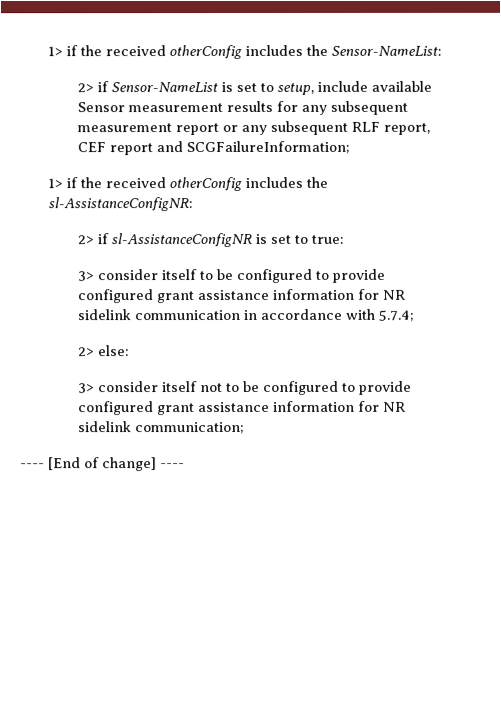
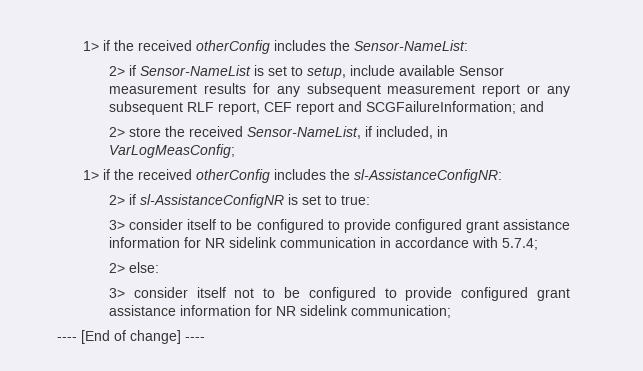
- 2> if Sensor-NameList is set to setup, include available Sensor measurement results for any subsequent measurement report or any subsequent RLF report, CEF report and SCGFailureInformation;
+ 2> if Sensor-NameList is set to setup, include available Sensor measurement results for any subsequent measurement report or any subsequent RLF report, CEF report and SCGFailureInformation; and
+ 2> store the received Sensor-NameList, if included, in VarLogMeasConfig;

